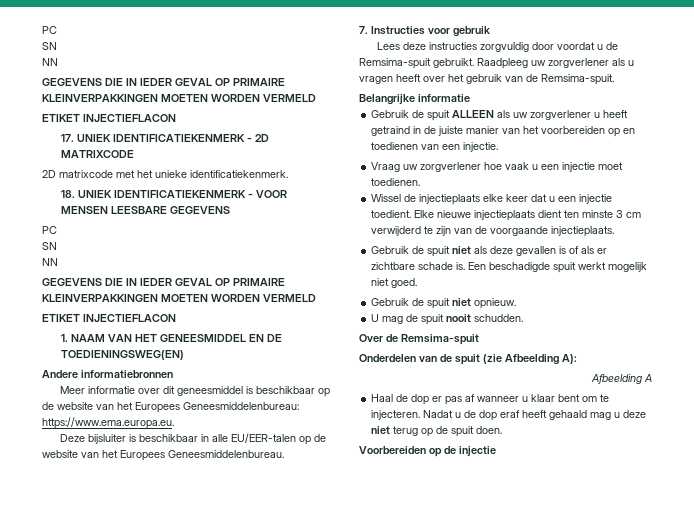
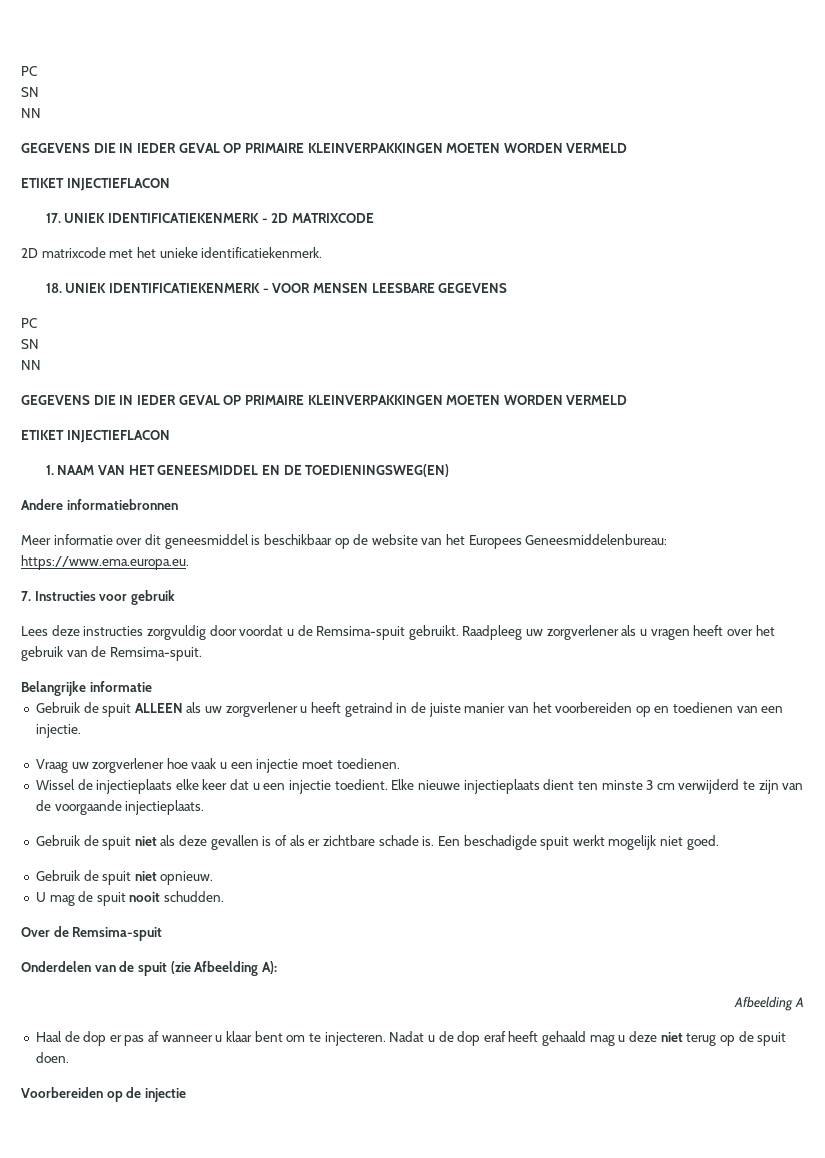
- Deze bijsluiter is beschikbaar in alle EU/EER-talen op de website van het Europees Geneesmiddelenbureau.

